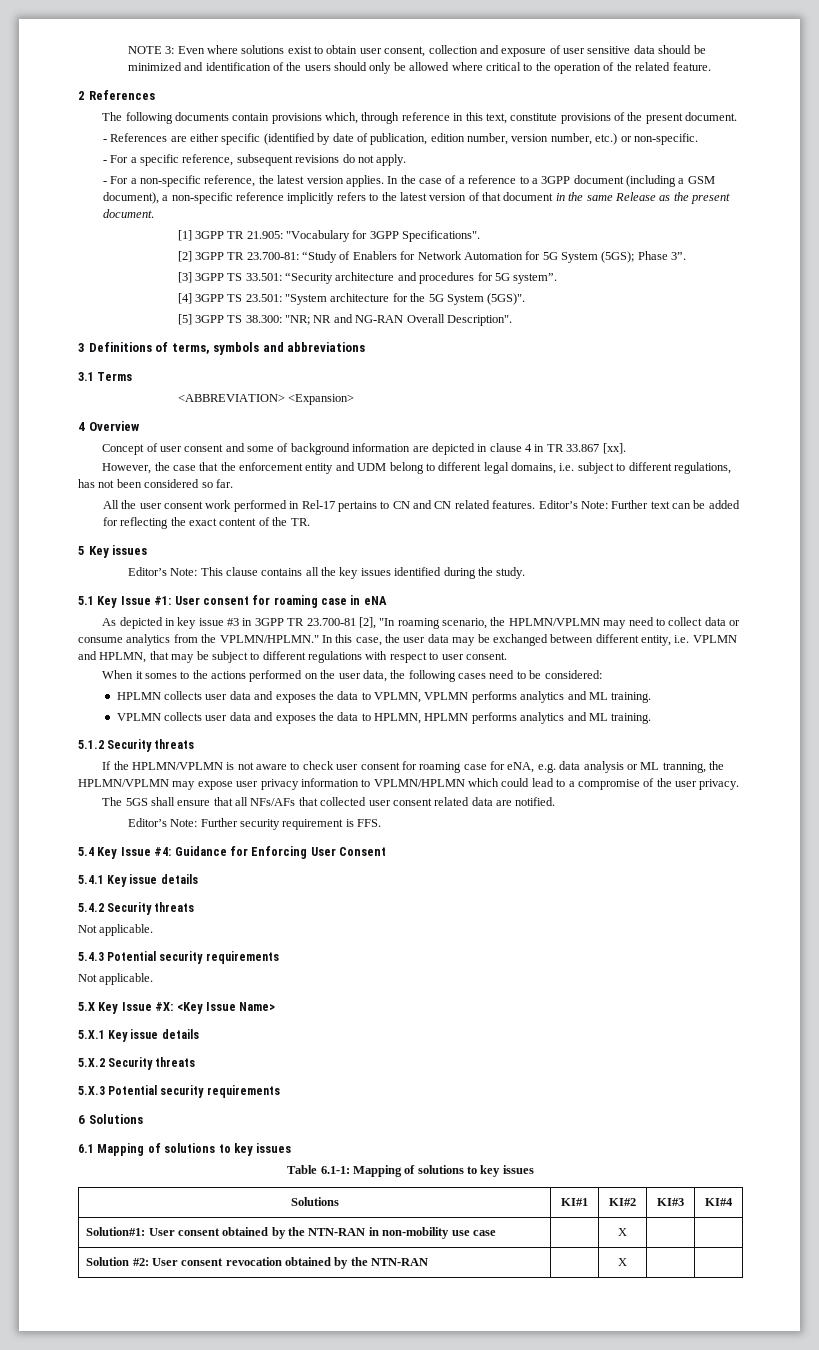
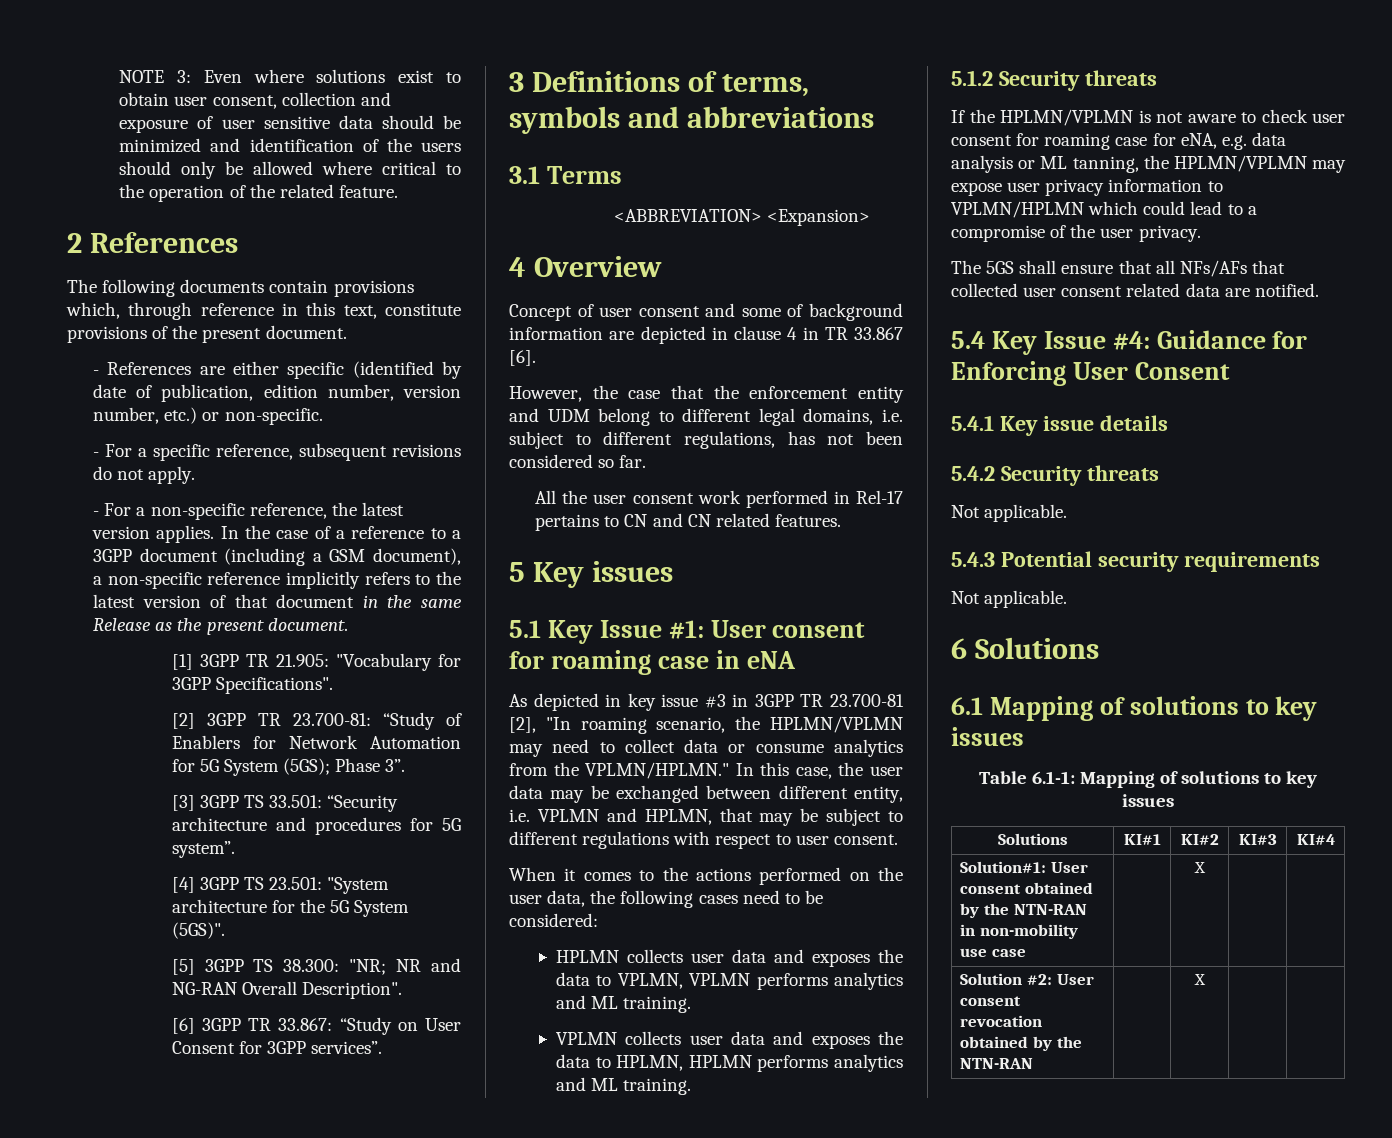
+ [6] 3GPP TR 33.867: “Study on User Consent for 3GPP services”.
- Concept of user consent and some of background information are depicted in clause 4 in TR 33.867 [xx].
+ Concept of user consent and some of background information are depicted in clause 4 in TR 33.867 [6].
- All the user consent work performed in Rel-17 pertains to CN and CN related features. Editor’s Note: Further text can be added for reflecting the exact content of the TR.
+ All the user consent work performed in Rel-17 pertains to CN and CN related features.
  5 Key issues
- Editor’s Note: This clause contains all the key issues identified during the study.
- When it somes to the actions performed on the user data, the following cases need to be considered:
+ When it comes to the actions performed on the user data, the following cases need to be considered:
- If the HPLMN/VPLMN is not aware to check user consent for roaming case for eNA, e.g. data analysis or ML tranning, the HPLMN/VPLMN may expose user privacy information to VPLMN/HPLMN which could lead to a compromise of the user privacy.
+ If the HPLMN/VPLMN is not aware to check user consent for roaming case for eNA, e.g. data analysis or ML tanning, the HPLMN/VPLMN may expose user privacy information to VPLMN/HPLMN which could lead to a compromise of the user privacy.
- Editor’s Note: Further security requirement is FFS.
- 5.X Key Issue #X: <Key Issue Name>
- 5.X.1 Key issue details
- 5.X.2 Security threats
- 5.X.3 Potential security requirements

